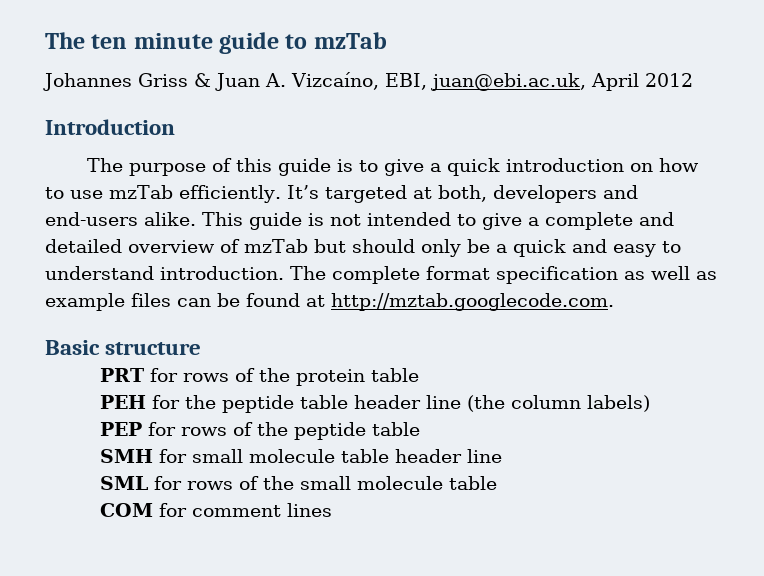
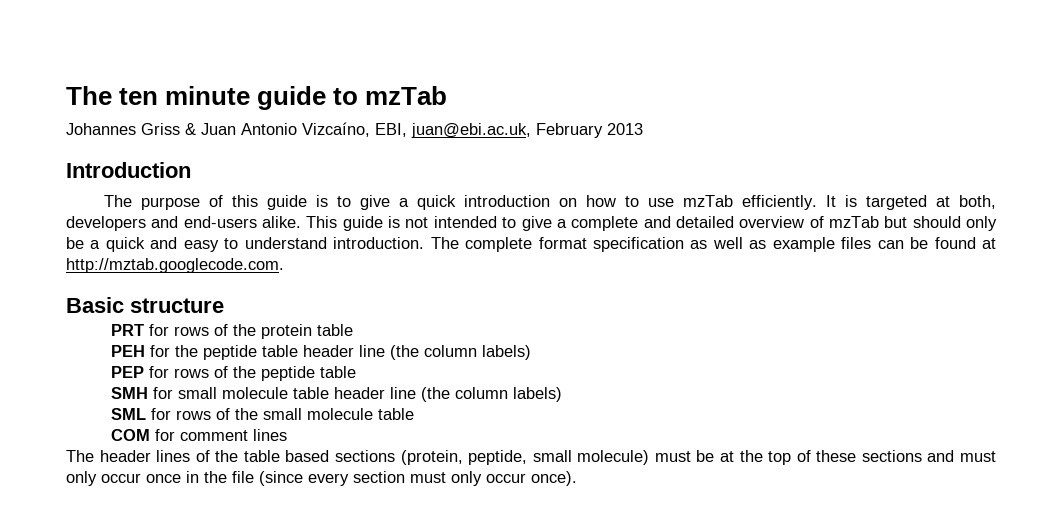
- Johannes Griss & Juan A. Vizcaíno, EBI, juan@ebi.ac.uk, April 2012
+ Johannes Griss & Juan Antonio Vizcaíno, EBI, juan@ebi.ac.uk, February 2013
- It’s targeted at both, developers and end-users alike.
+ It is targeted at both, developers and end-users alike.
- SMH for small molecule table header line
+ SMH for small molecule table header line (the column labels)
+ The header lines of the table based sections (protein, peptide, small molecule) must be at the top of these sections and must only occur once in the file (since every section must only occur once).

